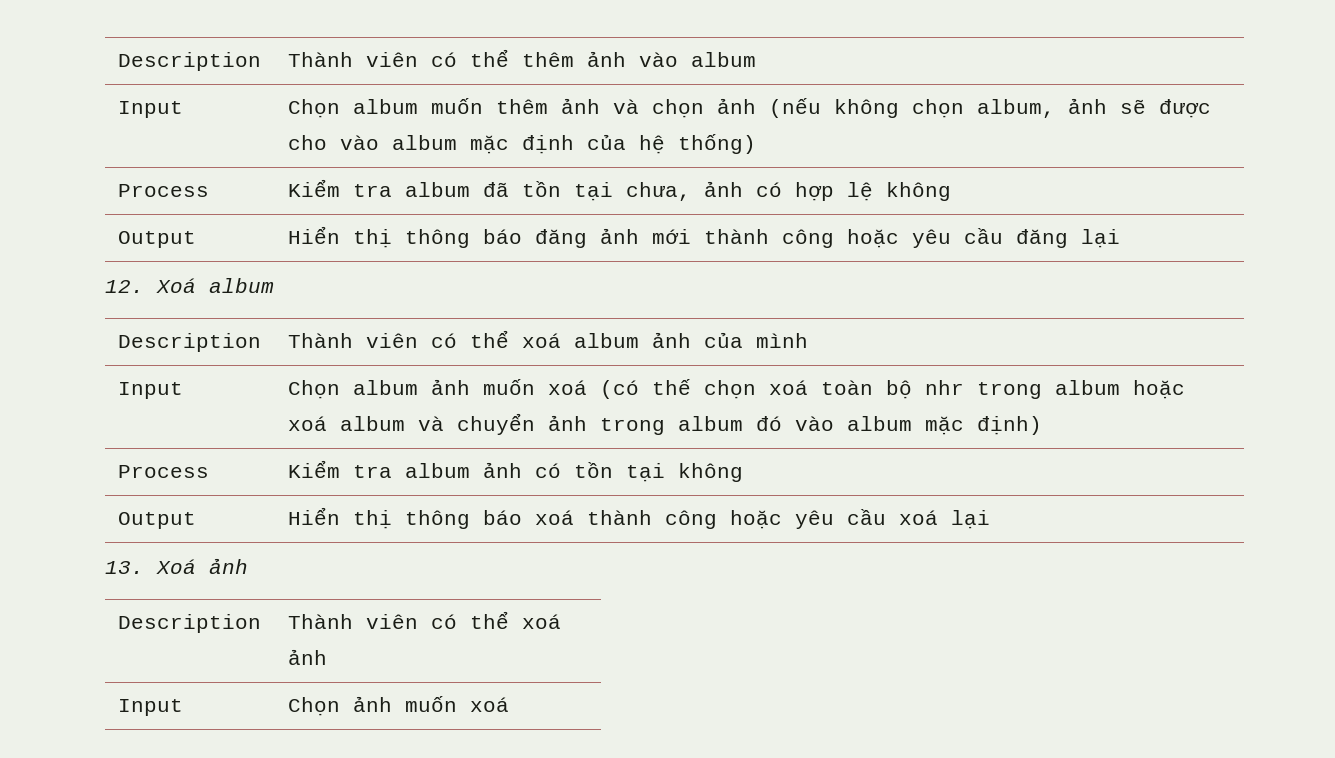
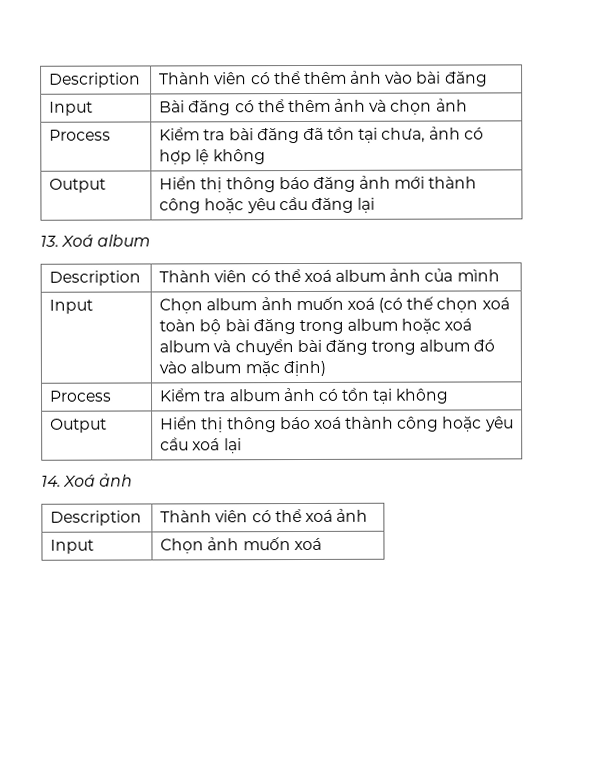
- Description | Thành viên có thể thêm ảnh vào album
- Input | Chọn album muốn thêm ảnh và chọn ảnh (nếu không chọn album, ảnh sẽ được cho vào album mặc định của hệ thống)
- Process | Kiểm tra album đã tồn tại chưa, ảnh có hợp lệ không
+ Description | Thành viên có thể thêm ảnh vào bài đăng
+ Input | Bài đăng có thể thêm ảnh và chọn ảnh
+ Process | Kiểm tra bài đăng đã tồn tại chưa, ảnh có hợp lệ không
- 12. Xoá album
+ 13. Xoá album
- Input | Chọn album ảnh muốn xoá (có thế chọn xoá toàn bộ nhr trong album hoặc xoá album và chuyển ảnh trong album đó vào album mặc định)
+ Input | Chọn album ảnh muốn xoá (có thế chọn xoá toàn bộ bài đăng trong album hoặc xoá album và chuyển bài đăng trong album đó vào album mặc định)
- 13. Xoá ảnh
+ 14. Xoá ảnh

